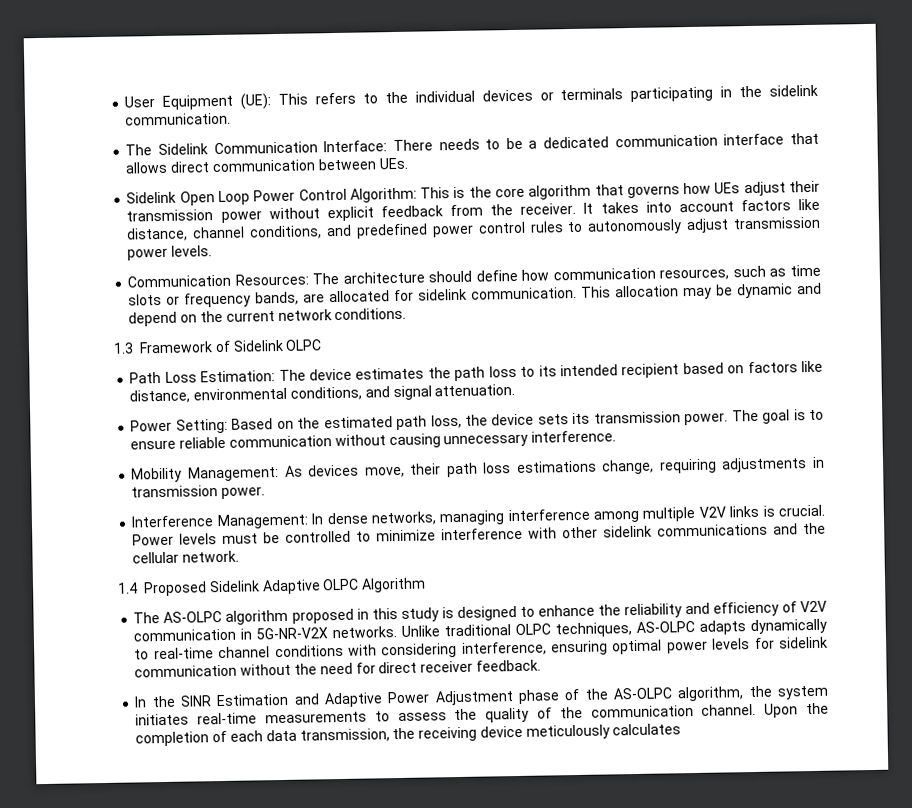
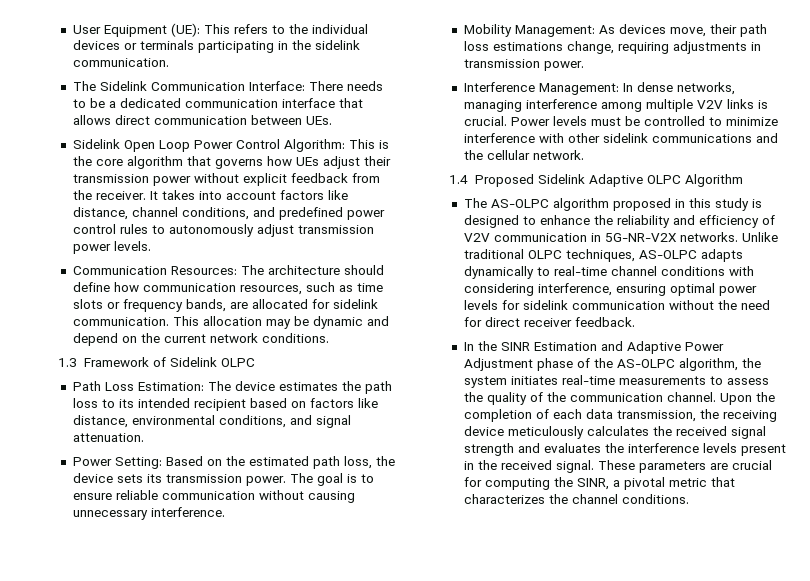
- Upon the completion of each data transmission, the receiving device meticulously calculates
+ Upon the completion of each data transmission, the receiving device meticulously calculates the received signal strength and evaluates the interference levels present in the received signal. These parameters are crucial for computing the SINR, a pivotal metric that characterizes the channel conditions.

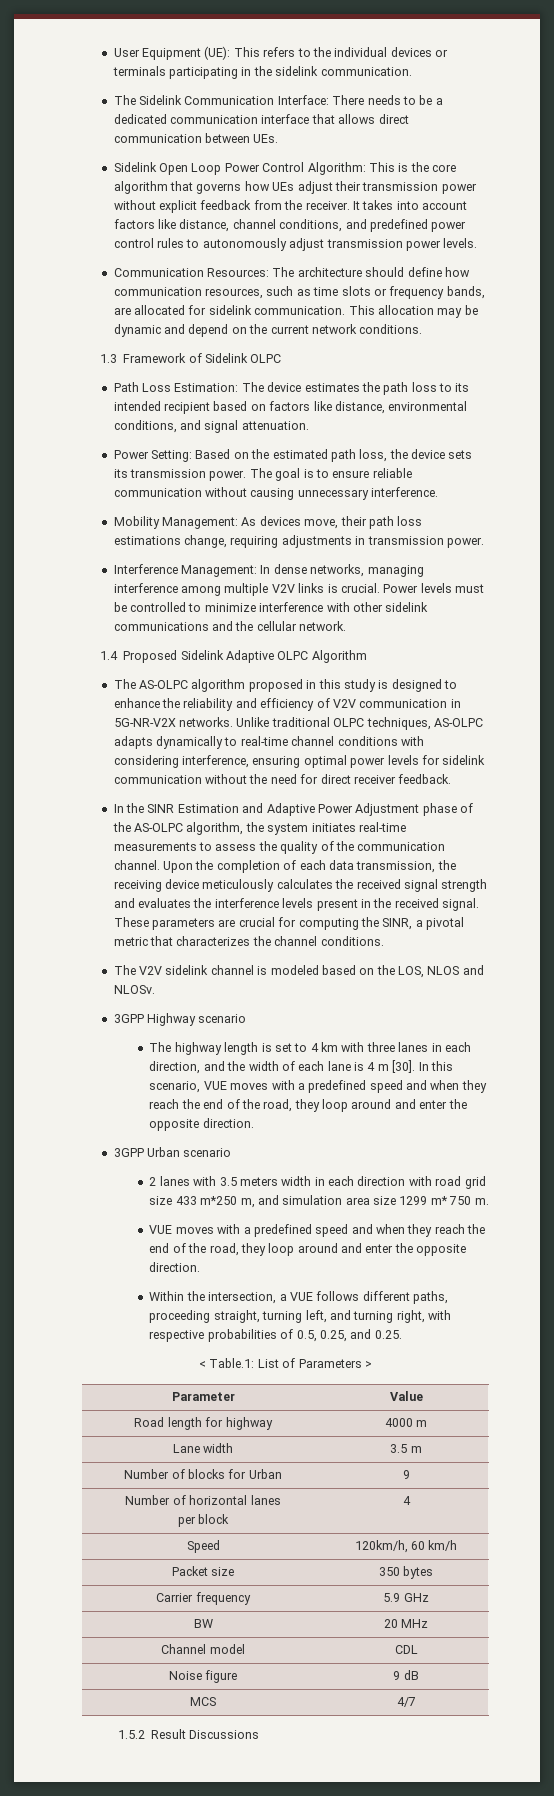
+ The V2V sidelink channel is modeled based on the LOS, NLOS and NLOSv.
+ 3GPP Highway scenario
+ The highway length is set to 4 km with three lanes in each direction, and the width of each lane is 4 m [30]. In this scenario, VUE moves with a predefined speed and when they reach the end of the road, they loop around and enter the opposite direction.
+ 3GPP Urban scenario
+ 2 lanes with 3.5 meters width in each direction with road grid size 433 m*250 m, and simulation area size 1299 m* 750 m.
+ VUE moves with a predefined speed and when they reach the end of the road, they loop around and enter the opposite direction.
+ Within the intersection, a VUE follows different paths, proceeding straight, turning left, and turning right, with respective probabilities of 0.5, 0.25, and 0.25.
+ < Table.1: List of Parameters >
+ Parameter | Value
+ Road length for highway | 4000 m
+ Lane width | 3.5 m
+ Number of blocks for Urban | 9
+ Number of horizontal lanes
+ per block | 4
+ Speed | 120km/h, 60 km/h
+ Packet size | 350 bytes
+ Carrier frequency | 5.9 GHz
+ BW | 20 MHz
+ Channel model | CDL
+ Noise figure | 9 dB
+ MCS | 4/7
+ 1.5.2 Result Discussions

